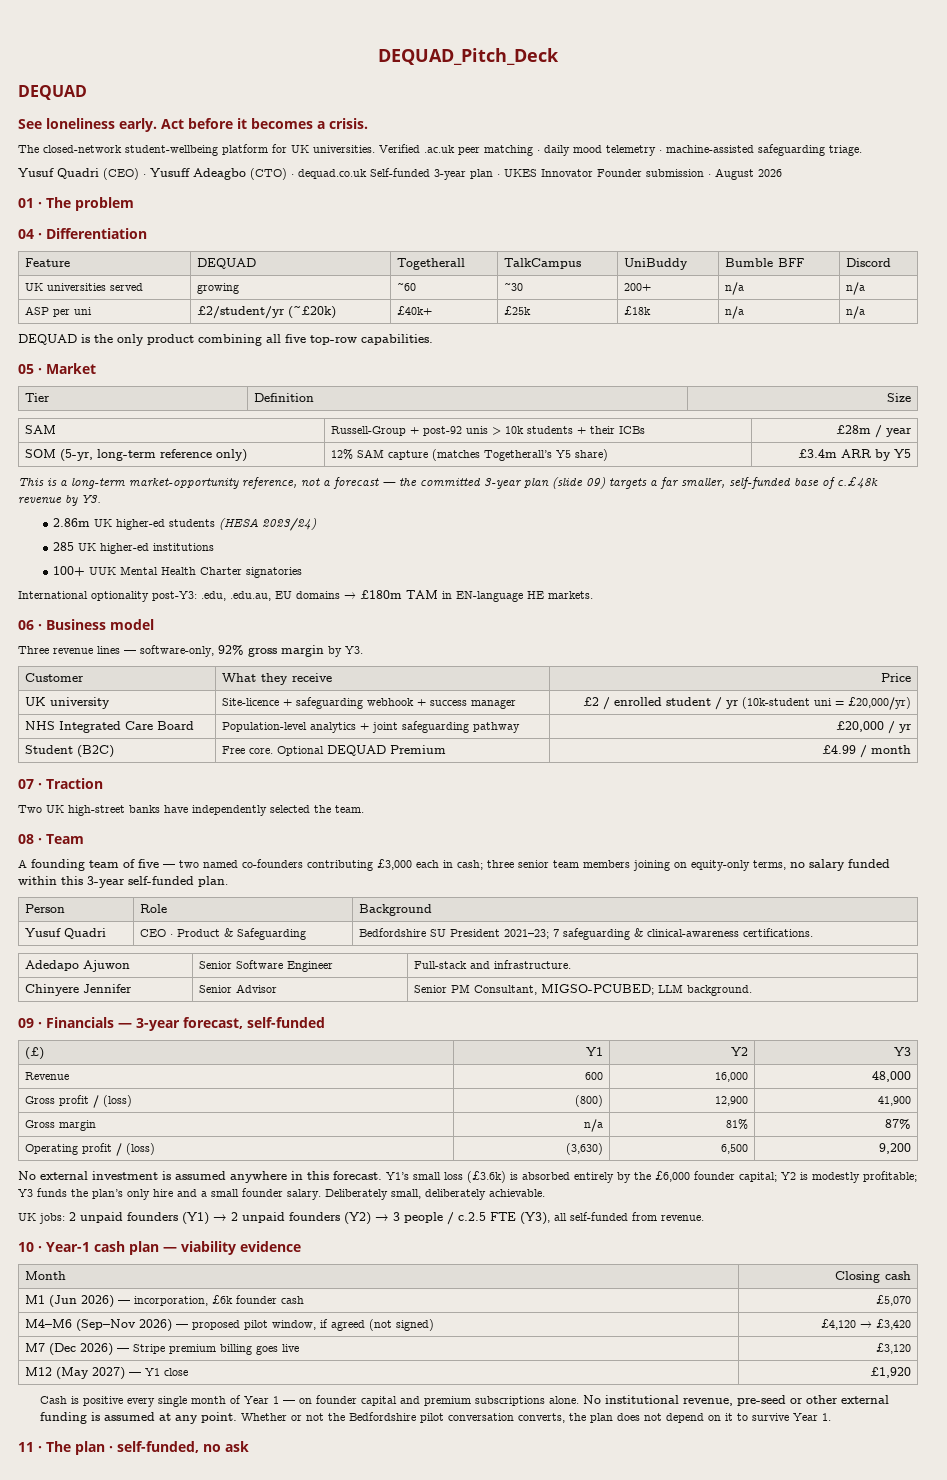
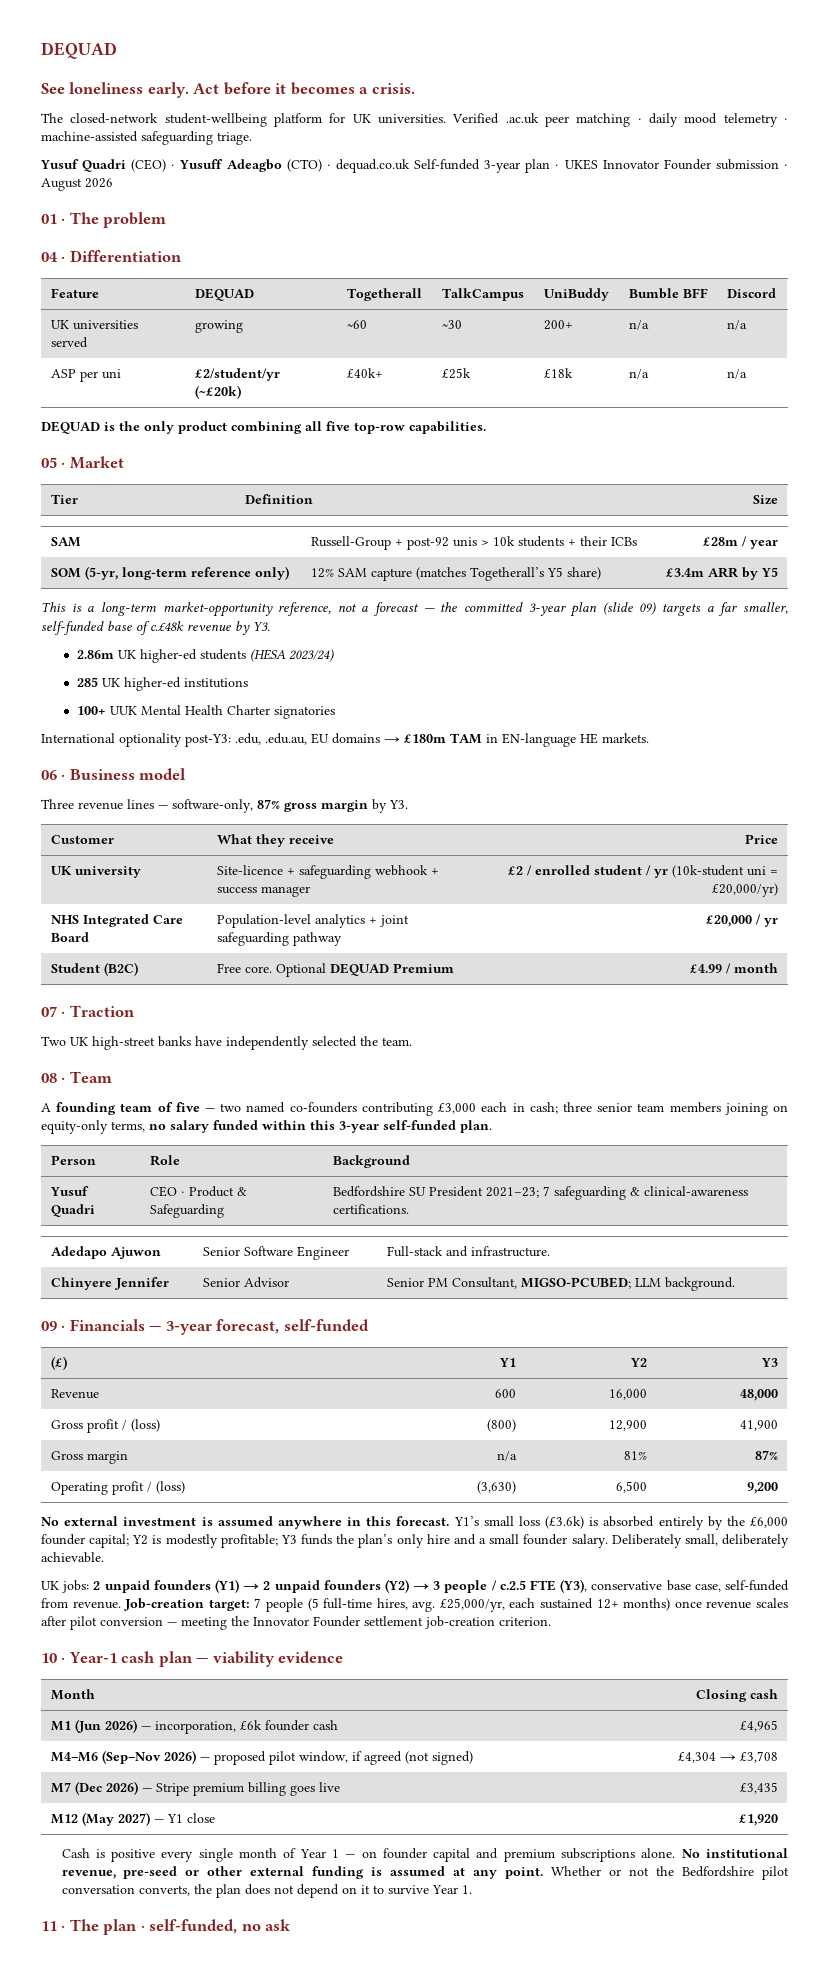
- DEQUAD_Pitch_Deck
- Three revenue lines — software-only, 92% gross margin by Y3.
+ Three revenue lines — software-only, 87% gross margin by Y3.
- UK jobs: 2 unpaid founders (Y1) → 2 unpaid founders (Y2) → 3 people / c.2.5 FTE (Y3), all self-funded from revenue.
+ UK jobs: 2 unpaid founders (Y1) → 2 unpaid founders (Y2) → 3 people / c.2.5 FTE (Y3), conservative base case, self-funded from revenue. Job-creation target: 7 people (5 full-time hires, avg. £25,000/yr, each sustained 12+ months) once revenue scales after pilot conversion — meeting the Innovator Founder settlement job-creation criterion.
- M1 (Jun 2026) — incorporation, £6k founder cash | £5,070
+ M1 (Jun 2026) — incorporation, £6k founder cash | £4,965
- M4–M6 (Sep–Nov 2026) — proposed pilot window, if agreed (not signed) | £4,120 → £3,420
+ M4–M6 (Sep–Nov 2026) — proposed pilot window, if agreed (not signed) | £4,304 → £3,708
- M7 (Dec 2026) — Stripe premium billing goes live | £3,120
+ M7 (Dec 2026) — Stripe premium billing goes live | £3,435

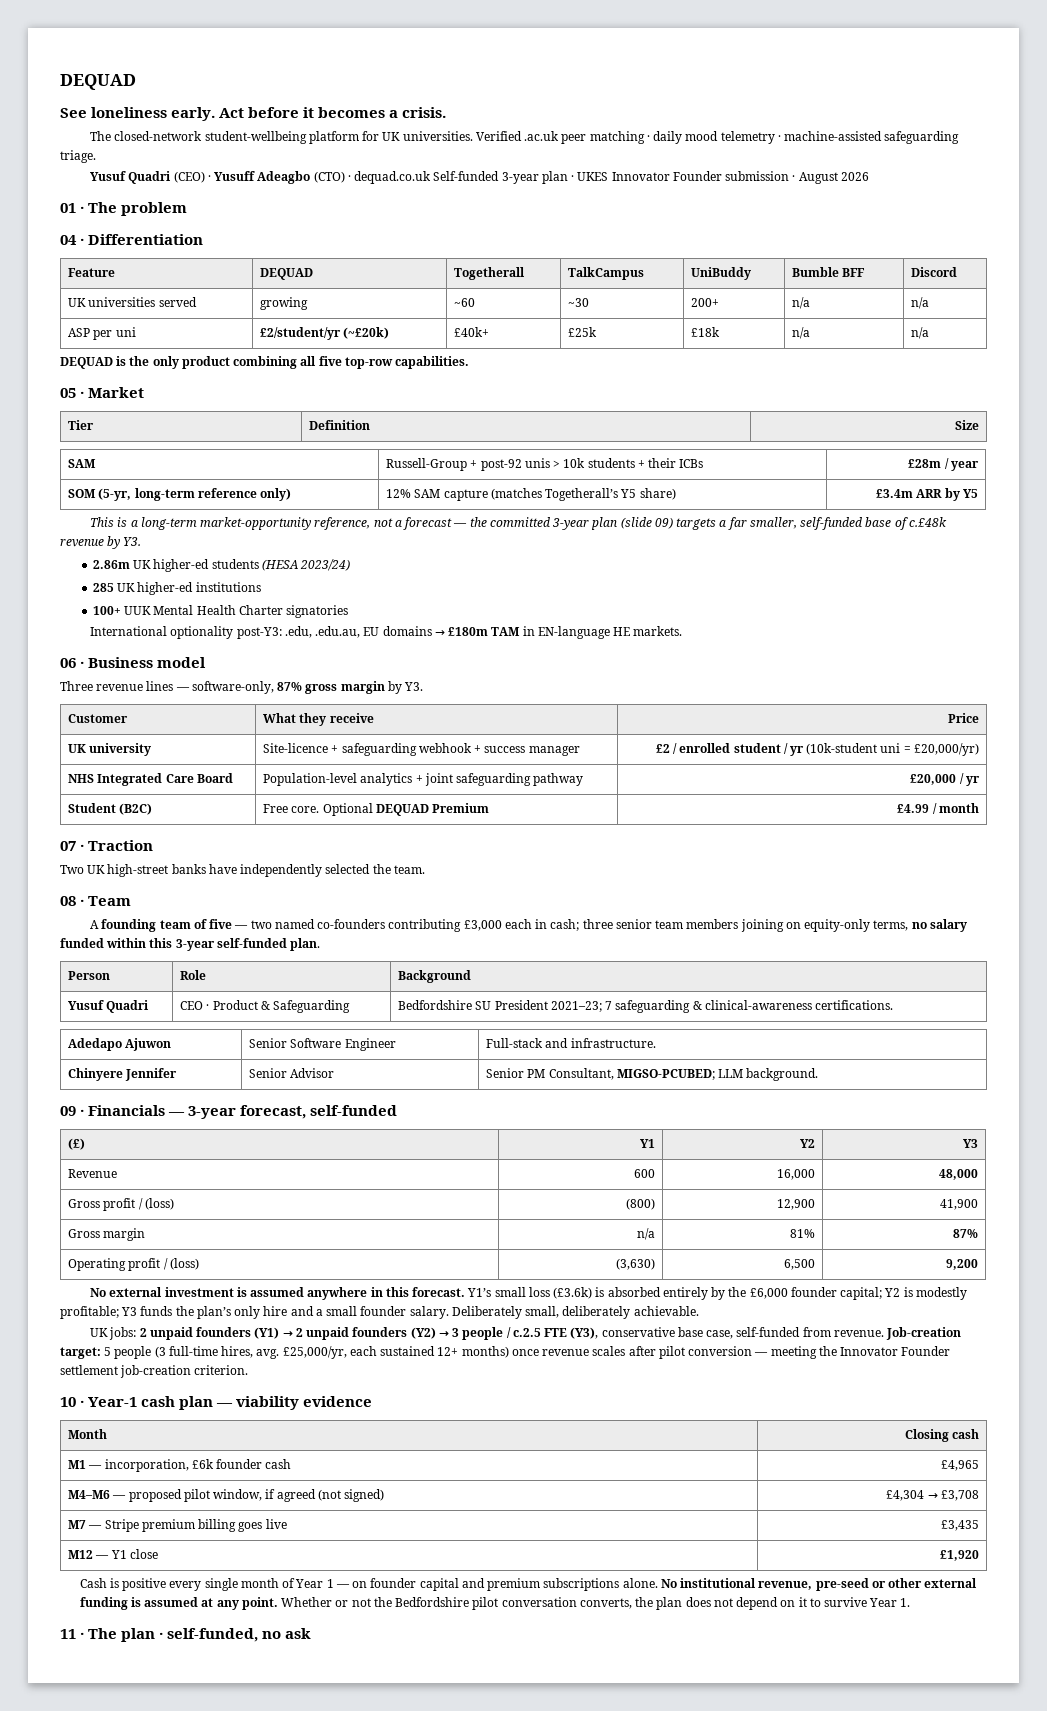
- Job-creation target: 7 people (5 full-time hires, avg.
+ Job-creation target: 5 people (3 full-time hires, avg.
- M1 (Jun 2026) — incorporation, £6k founder cash | £4,965
+ M1 — incorporation, £6k founder cash | £4,965
- M4–M6 (Sep–Nov 2026) — proposed pilot window, if agreed (not signed) | £4,304 → £3,708
+ M4–M6 — proposed pilot window, if agreed (not signed) | £4,304 → £3,708
- M7 (Dec 2026) — Stripe premium billing goes live | £3,435
+ M7 — Stripe premium billing goes live | £3,435
- M12 (May 2027) — Y1 close | £1,920
+ M12 — Y1 close | £1,920

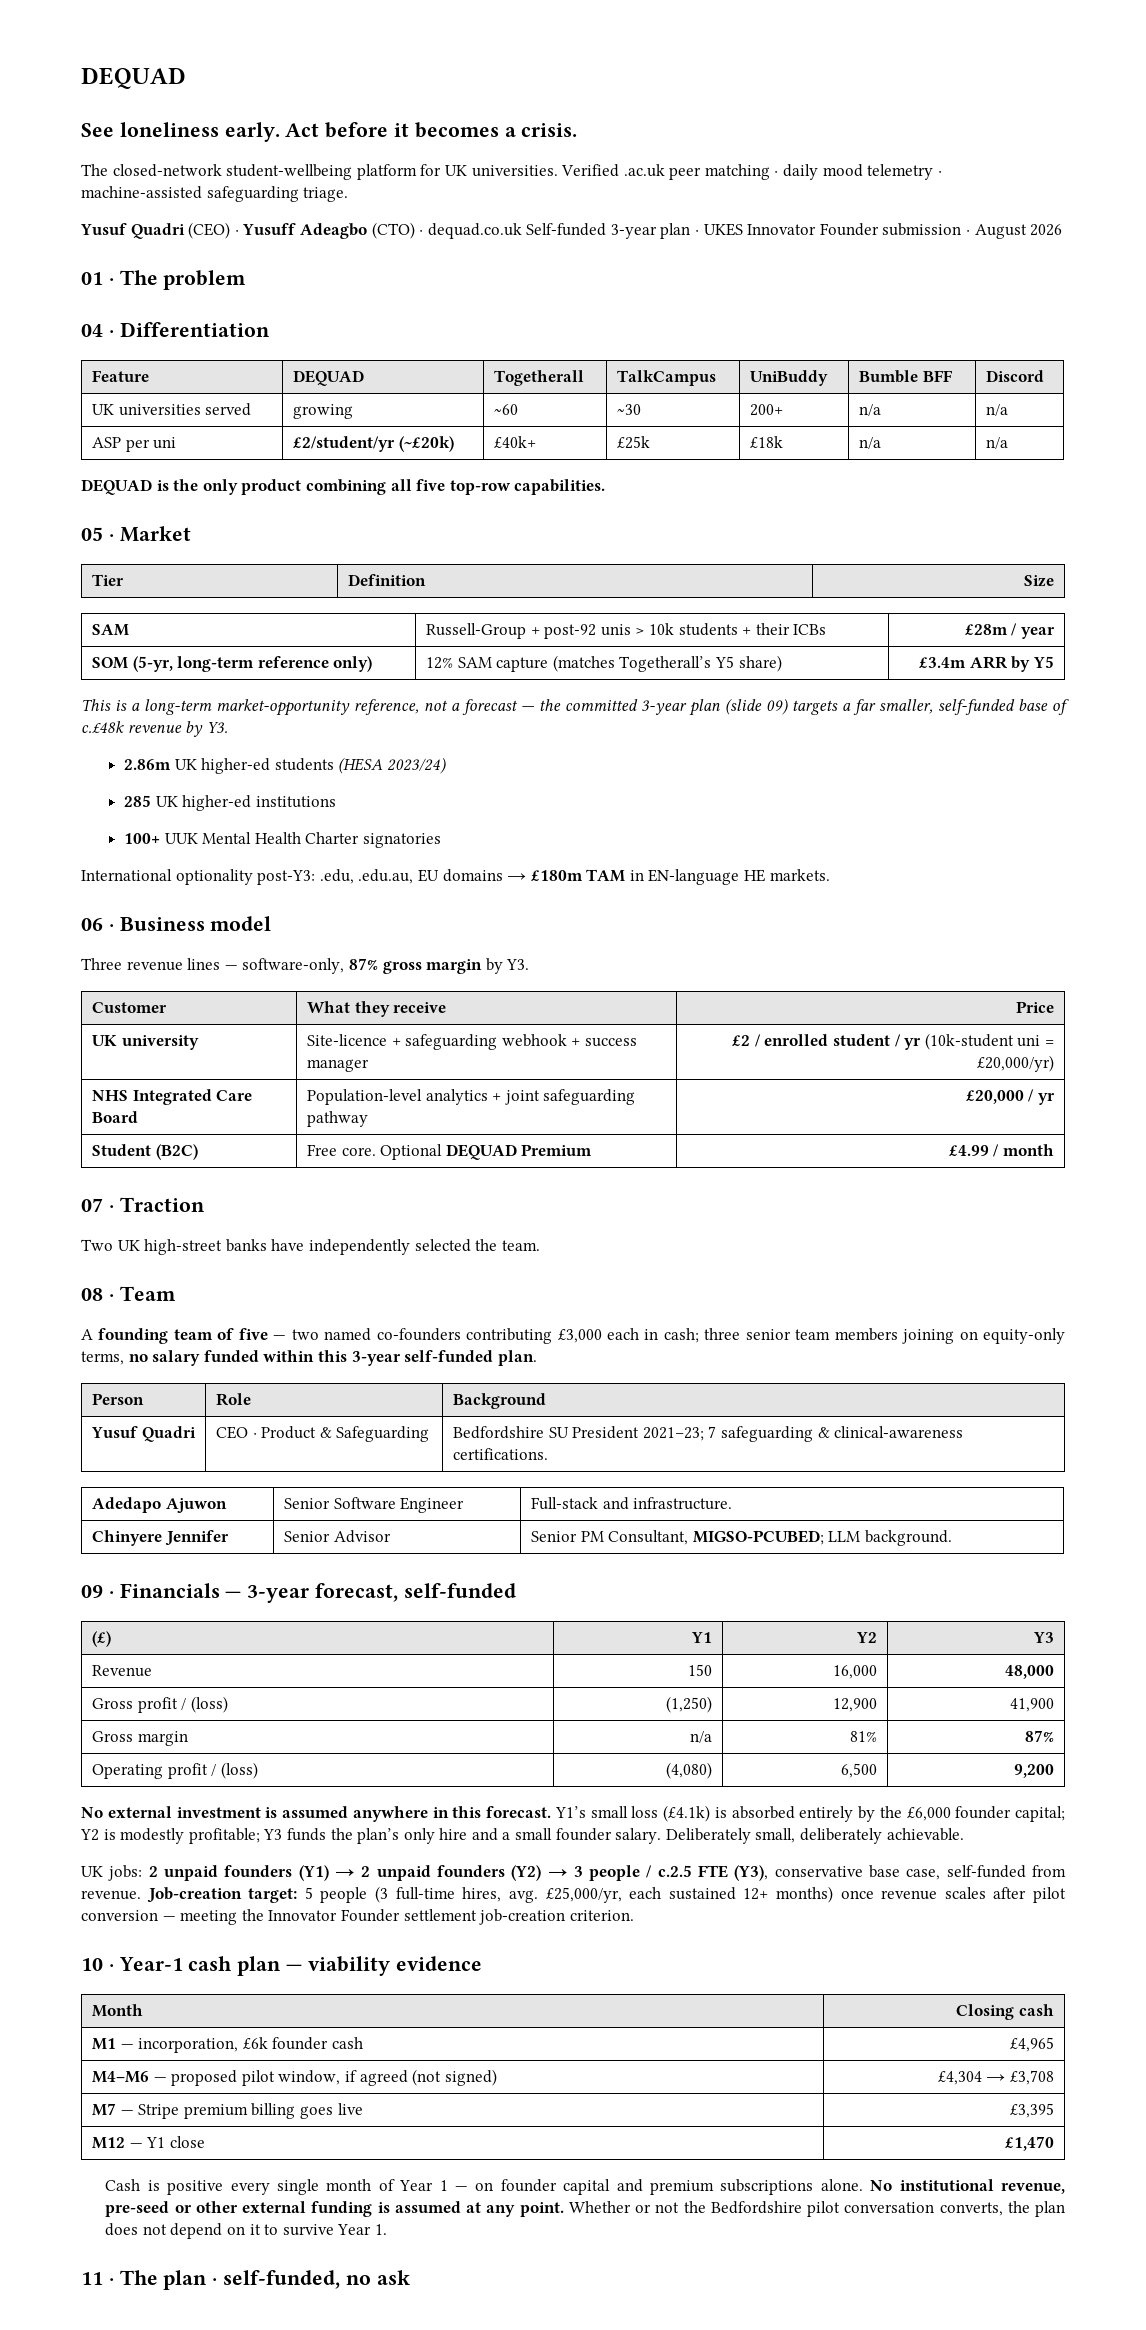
- Revenue | 600 | 16,000 | 48,000
+ Revenue | 150 | 16,000 | 48,000
- Gross profit / (loss) | (800) | 12,900 | 41,900
+ Gross profit / (loss) | (1,250) | 12,900 | 41,900
- Operating profit / (loss) | (3,630) | 6,500 | 9,200
+ Operating profit / (loss) | (4,080) | 6,500 | 9,200
- Y1’s small loss (£3.6k) is absorbed entirely by the £6,000 founder capital; Y2 is modestly profitable; Y3 funds the plan’s only hire and a small founder salary.
+ Y1’s small loss (£4.1k) is absorbed entirely by the £6,000 founder capital; Y2 is modestly profitable; Y3 funds the plan’s only hire and a small founder salary.
- M7 — Stripe premium billing goes live | £3,435
+ M7 — Stripe premium billing goes live | £3,395
- M12 — Y1 close | £1,920
+ M12 — Y1 close | £1,470

